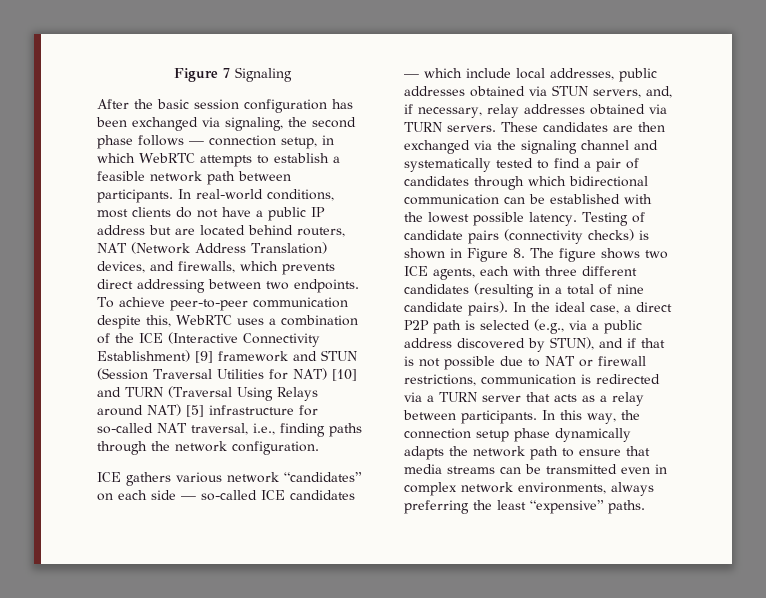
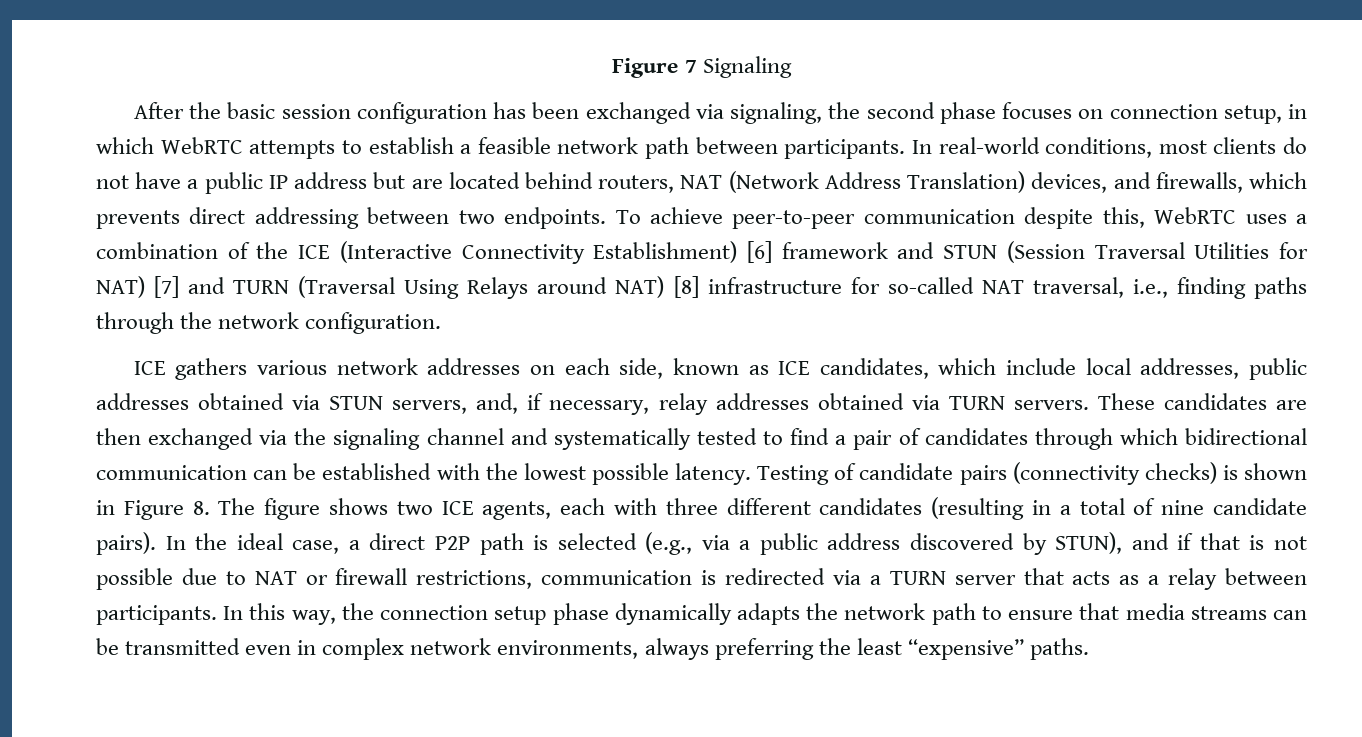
- After the basic session configuration has been exchanged via signaling, the second phase follows — connection setup, in which WebRTC attempts to establish a feasible network path between participants.
+ After the basic session configuration has been exchanged via signaling, the second phase focuses on connection setup, in which WebRTC attempts to establish a feasible network path between participants.
- To achieve peer-to-peer communication despite this, WebRTC uses a combination of the ICE (Interactive Connectivity Establishment) [9] framework and STUN (Session Traversal Utilities for NAT) [10] and TURN (Traversal Using Relays around NAT) [5] infrastructure for so-called NAT traversal, i.e., finding paths through the network configuration.
+ To achieve peer-to-peer communication despite this, WebRTC uses a combination of the ICE (Interactive Connectivity Establishment) [6] framework and STUN (Session Traversal Utilities for NAT) [7] and TURN (Traversal Using Relays around NAT) [8] infrastructure for so-called NAT traversal, i.e., finding paths through the network configuration.
- ICE gathers various network “candidates” on each side — so-called ICE candidates — which include local addresses, public addresses obtained via STUN servers, and, if necessary, relay addresses obtained via TURN servers.
+ ICE gathers various network addresses on each side, known as ICE candidates, which include local addresses, public addresses obtained via STUN servers, and, if necessary, relay addresses obtained via TURN servers.

